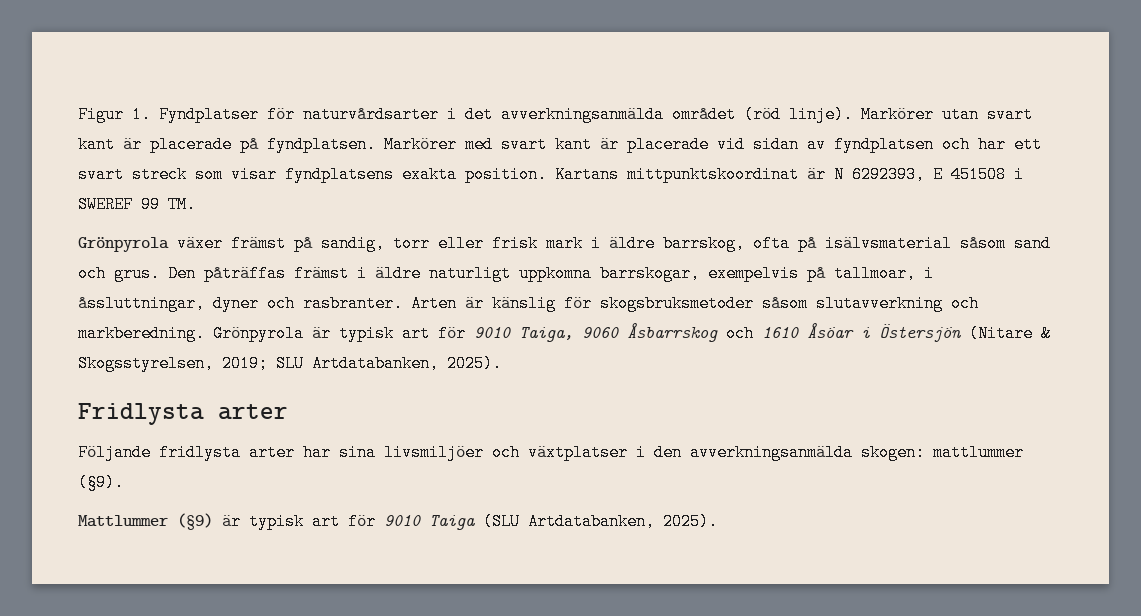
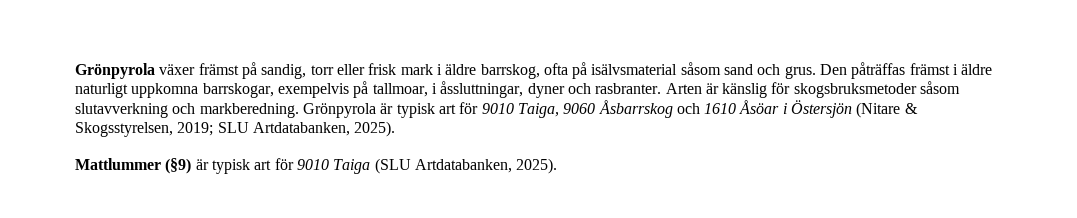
- Figur 1. Fyndplatser för naturvårdsarter i det avverkningsanmälda området (röd linje). Markörer utan svart kant är placerade på fyndplatsen. Markörer med svart kant är placerade vid sidan av fyndplatsen och har ett svart streck som visar fyndplatsens exakta position. Kartans mittpunktskoordinat är N 6292393, E 451508 i SWEREF 99 TM.
- Fridlysta arter
- Följande fridlysta arter har sina livsmiljöer och växtplatser i den avverkningsanmälda skogen: mattlummer (§9).

